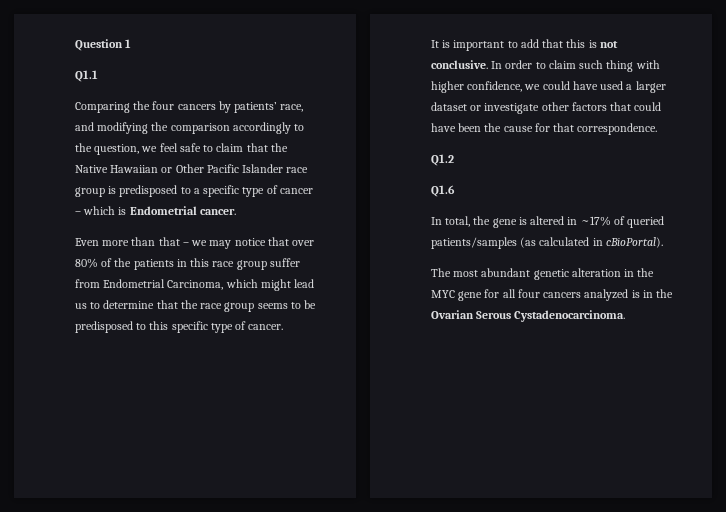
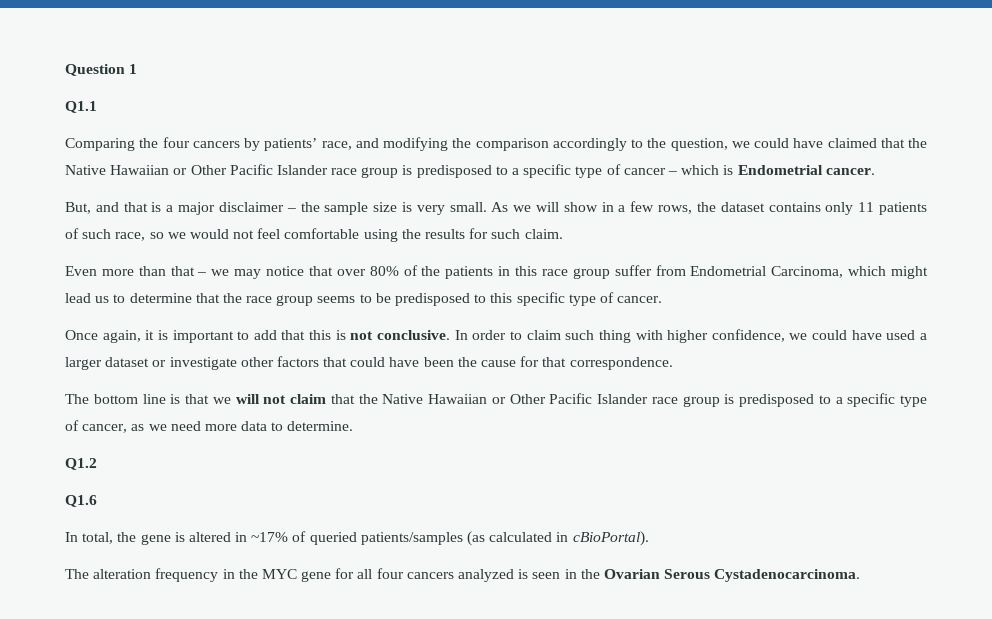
- Comparing the four cancers by patients’ race, and modifying the comparison accordingly to the question, we feel safe to claim that the Native Hawaiian or Other Pacific Islander race group is predisposed to a specific type of cancer – which is Endometrial cancer.
+ Comparing the four cancers by patients’ race, and modifying the comparison accordingly to the question, we could have claimed that the Native Hawaiian or Other Pacific Islander race group is predisposed to a specific type of cancer – which is Endometrial cancer.
+ But, and that is a major disclaimer – the sample size is very small. As we will show in a few rows, the dataset contains only 11 patients of such race, so we would not feel comfortable using the results for such claim.
- It is important to add that this is not conclusive.
+ Once again, it is important to add that this is not conclusive.
+ The bottom line is that we will not claim that the Native Hawaiian or Other Pacific Islander race group is predisposed to a specific type of cancer, as we need more data to determine.
- The most abundant genetic alteration in the MYC gene for all four cancers analyzed is in the Ovarian Serous Cystadenocarcinoma.
+ The alteration frequency in the MYC gene for all four cancers analyzed is seen in the Ovarian Serous Cystadenocarcinoma.

